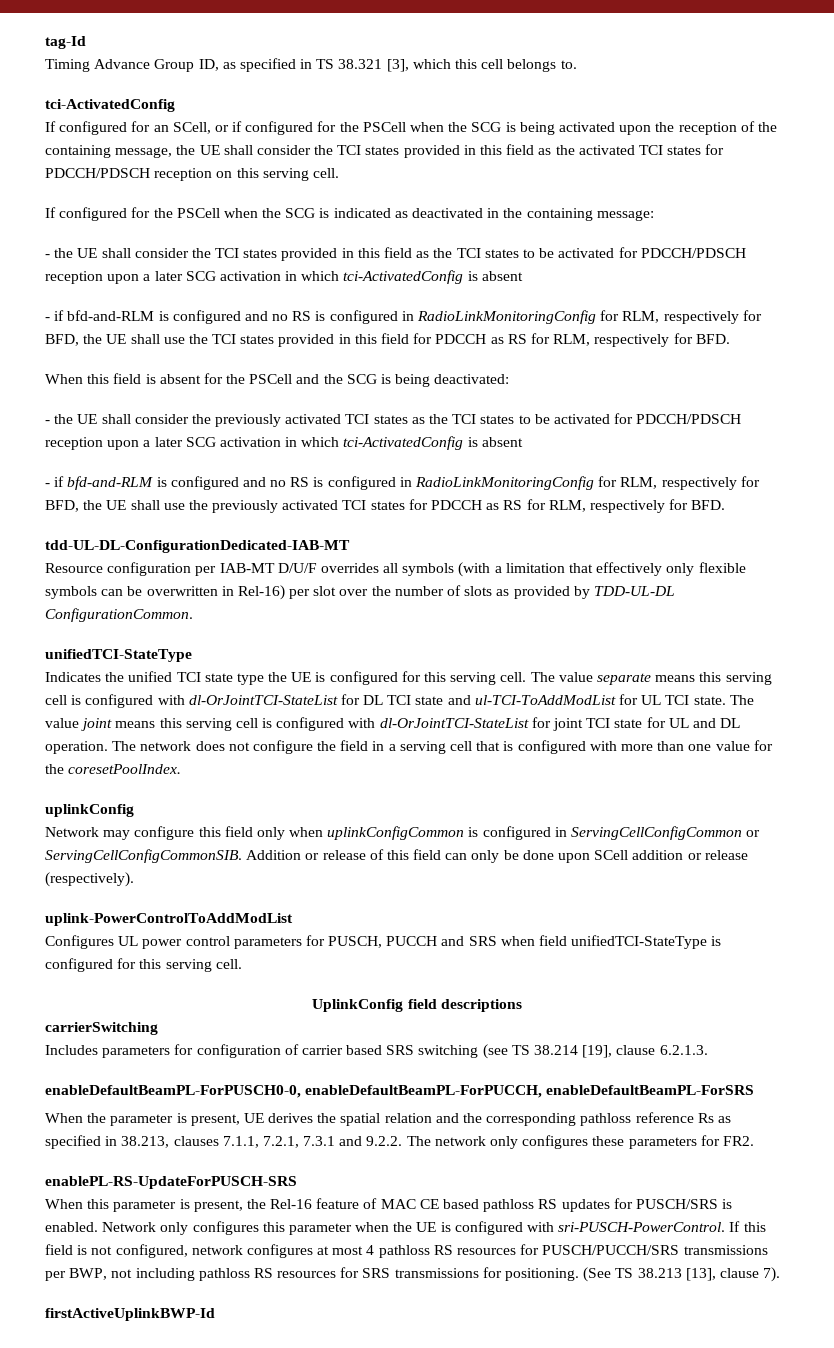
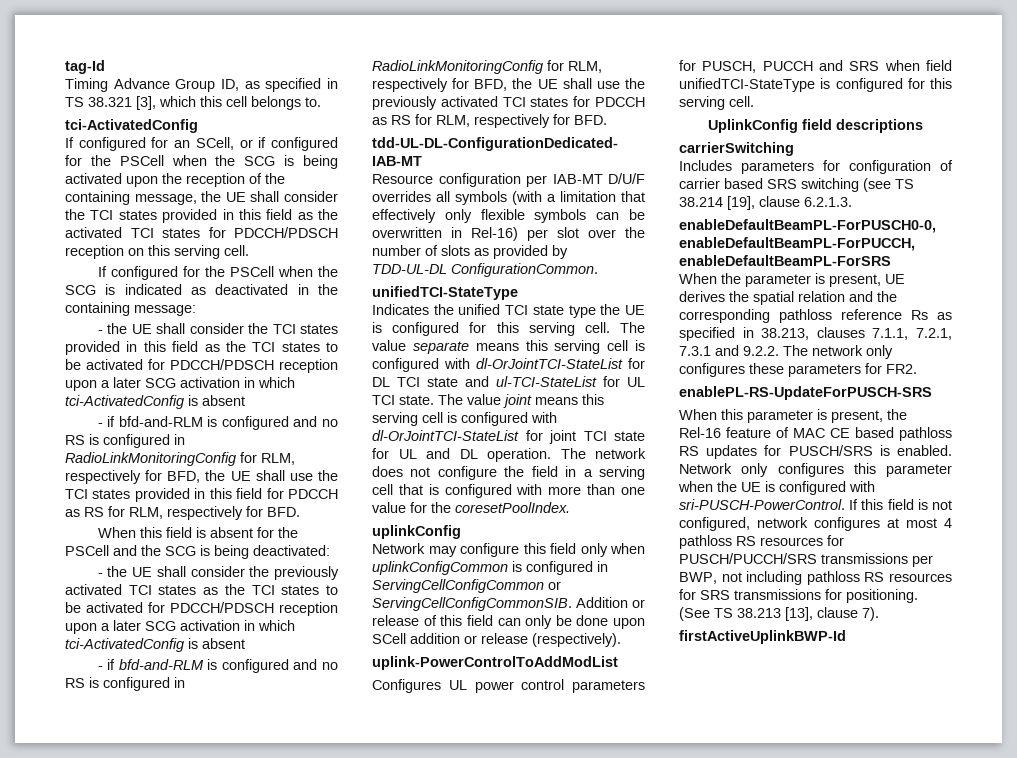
- The value separate means this serving cell is configured with dl-OrJointTCI-StateList for DL TCI state and ul-TCI-ToAddModList for UL TCI state.
+ The value separate means this serving cell is configured with dl-OrJointTCI-StateList for DL TCI state and ul-TCI-StateList for UL TCI state.

